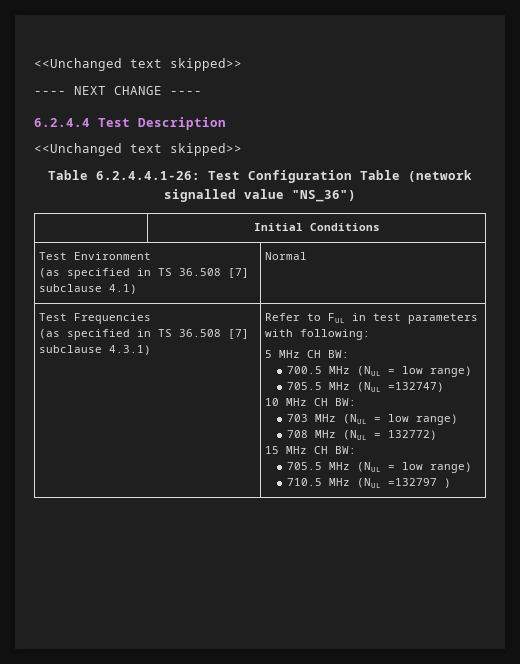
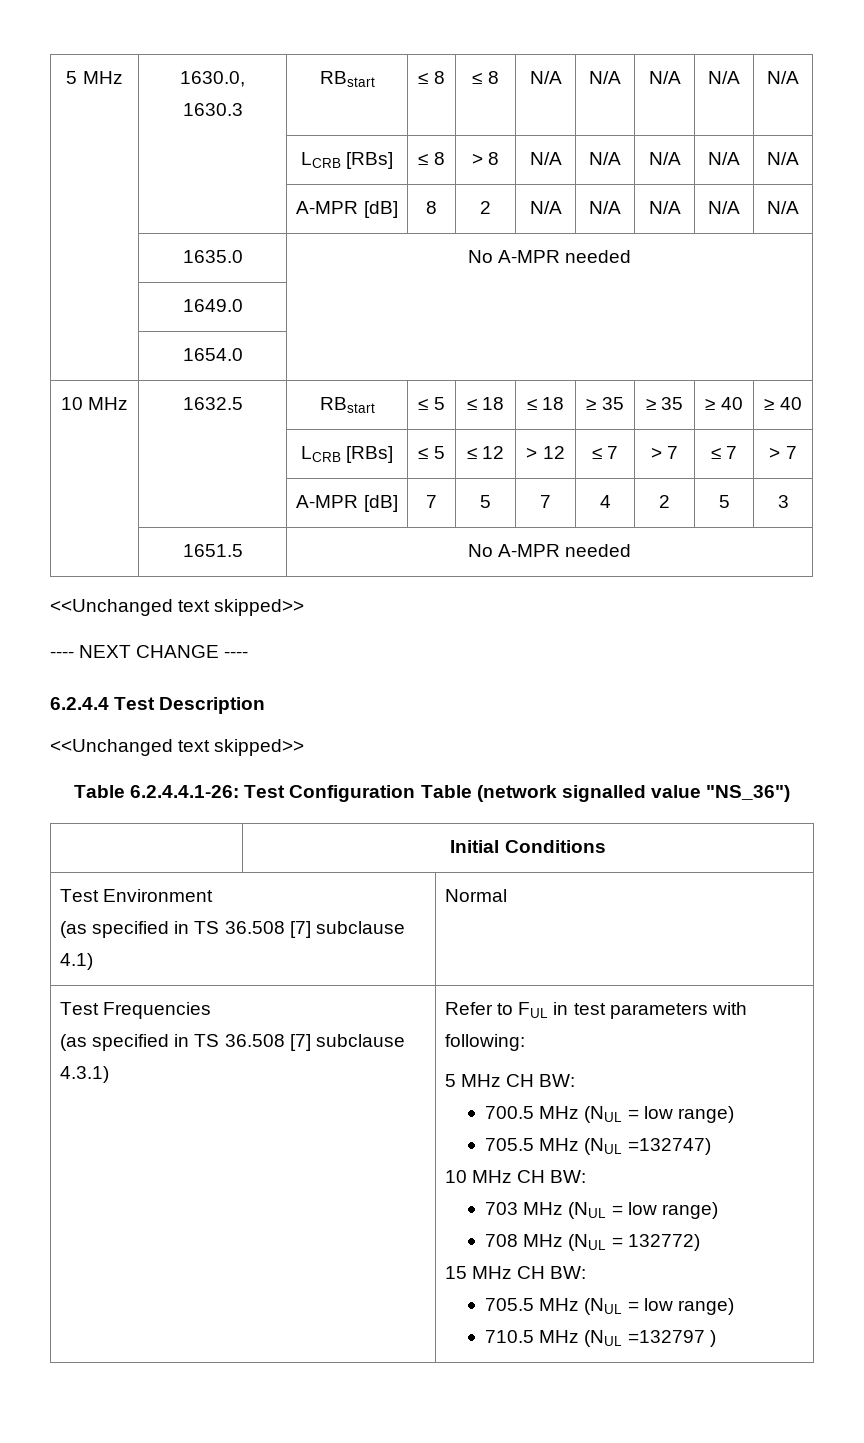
+ 5 MHz | 1630.0, 1630.3 | RBstart | ≤ 8 | ≤ 8 | N/A | N/A | N/A | N/A | N/A
+ | | LCRB [RBs] | ≤ 8 | > 8 | N/A | N/A | N/A | N/A | N/A
+ | | A-MPR [dB] | 8 | 2 | N/A | N/A | N/A | N/A | N/A
+ | 1635.0 | No A-MPR needed
+ | 1649.0 |
+ | 1654.0 |
+ 10 MHz | 1632.5 | RBstart | ≤ 5 | ≤ 18 | ≤ 18 | ≥ 35 | ≥ 35 | ≥ 40 | ≥ 40
+ | | LCRB [RBs] | ≤ 5 | ≤ 12 | > 12 | ≤ 7 | > 7 | ≤ 7 | > 7
+ | | A-MPR [dB] | 7 | 5 | 7 | 4 | 2 | 5 | 3
+ | 1651.5 | No A-MPR needed

